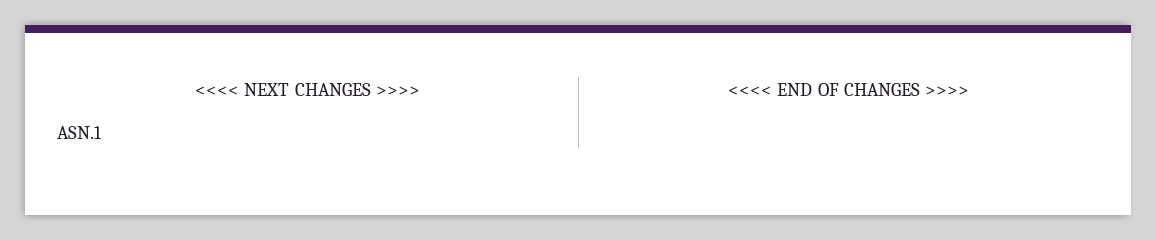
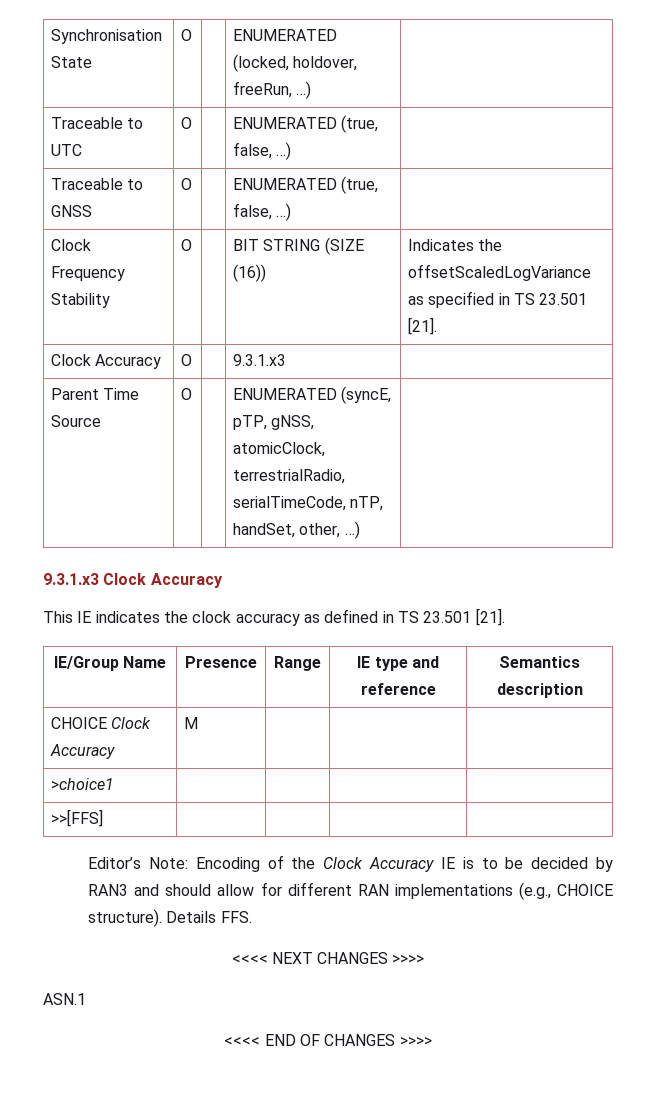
+ Synchronisation State | O | | ENUMERATED (locked, holdover, freeRun, …) |
+ Traceable to UTC | O | | ENUMERATED (true, false, …) |
+ Traceable to GNSS | O | | ENUMERATED (true, false, …) |
+ Clock Frequency Stability | O | | BIT STRING (SIZE (16)) | Indicates the offsetScaledLogVariance as specified in TS 23.501 [21].
+ Clock Accuracy | O | | 9.3.1.x3 |
+ Parent Time Source | O | | ENUMERATED (syncE, pTP, gNSS, atomicClock, terrestrialRadio, serialTimeCode, nTP, handSet, other, …) |
+ 9.3.1.x3 Clock Accuracy
+ This IE indicates the clock accuracy as defined in TS 23.501 [21].
+ IE/Group Name | Presence | Range | IE type and reference | Semantics description
+ CHOICE Clock Accuracy | M | | |
+ >choice1 | | | |
+ >>[FFS] | | | |
+ Editor’s Note: Encoding of the Clock Accuracy IE is to be decided by RAN3 and should allow for different RAN implementations (e.g., CHOICE structure). Details FFS.

